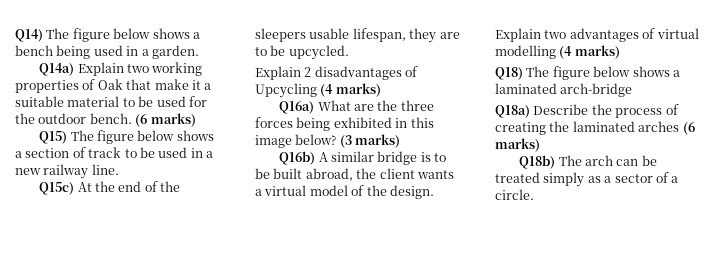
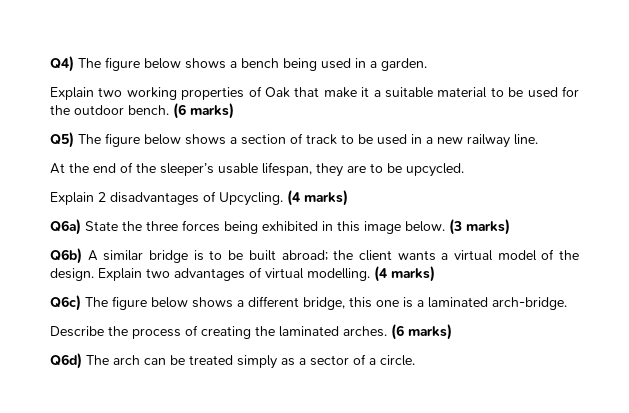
- Q14) The figure below shows a bench being used in a garden.
+ Q4) The figure below shows a bench being used in a garden.
- Q14a) Explain two working properties of Oak that make it a suitable material to be used for the outdoor bench.
+ Explain two working properties of Oak that make it a suitable material to be used for the outdoor bench.
- Q15) The figure below shows a section of track to be used in a new railway line.
+ Q5) The figure below shows a section of track to be used in a new railway line.
- Q15c) At the end of the sleepers usable lifespan, they are to be upcycled.
+ At the end of the sleeper’s usable lifespan, they are to be upcycled.
- Explain 2 disadvantages of Upcycling (4 marks)
- Q16a) What are the three forces being exhibited in this image below?
+ Explain 2 disadvantages of Upcycling. (4 marks)
+ Q6a) State the three forces being exhibited in this image below.
- Q16b) A similar bridge is to be built abroad, the client wants a virtual model of the design.
+ Q6b) A similar bridge is to be built abroad; the client wants a virtual model of the design.
- Explain two advantages of virtual modelling (4 marks)
- Q18) The figure below shows a laminated arch-bridge
- Q18a) Describe the process of creating the laminated arches (6 marks)
- Q18b) The arch can be treated simply as a sector of a circle.
+ Explain two advantages of virtual modelling. (4 marks)
+ Q6c) The figure below shows a different bridge, this one is a laminated arch-bridge.
+ Describe the process of creating the laminated arches. (6 marks)
+ Q6d) The arch can be treated simply as a sector of a circle.

